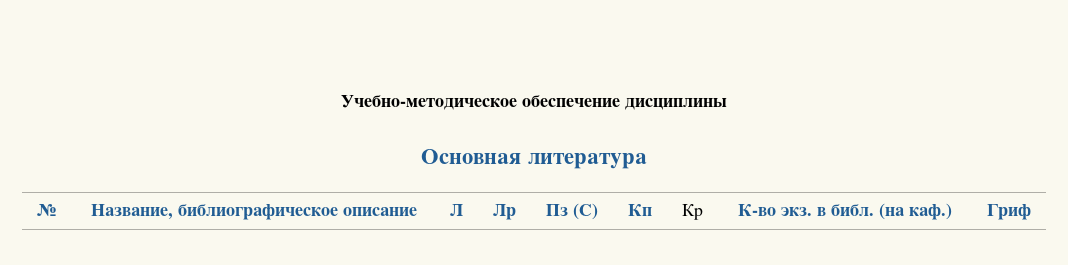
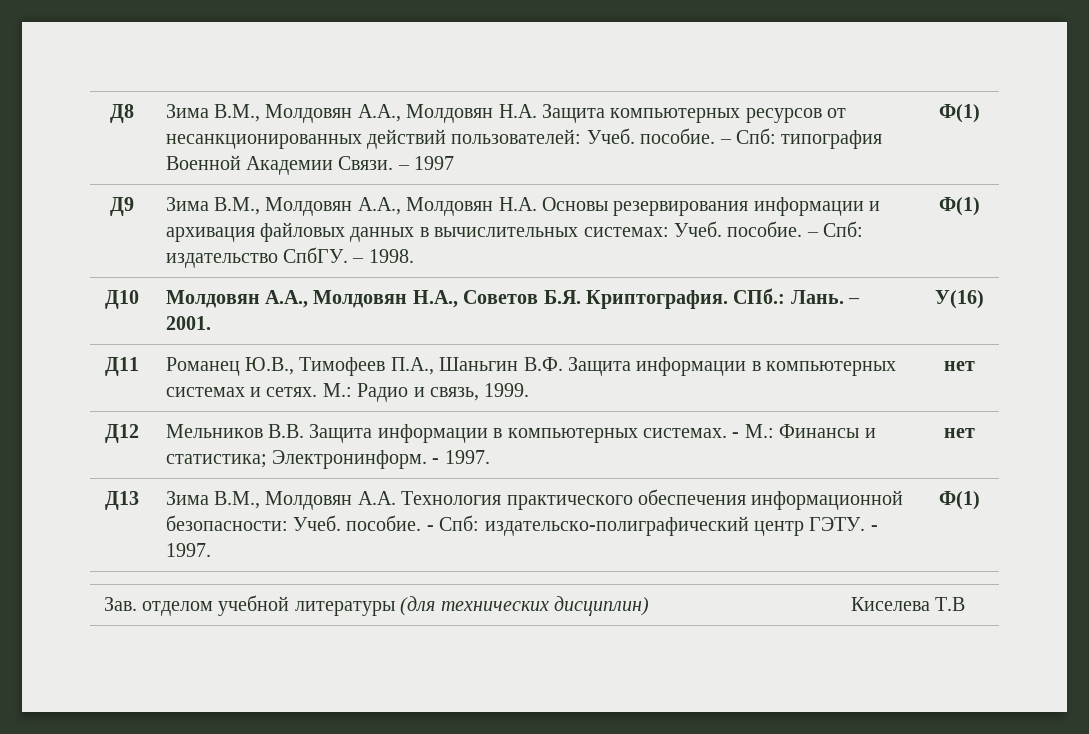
- Учебно-методическое обеспечение дисциплины
- Основная литература
- № | Название, библиографическое описание | Л | Лр | Пз (С) | Кп | Кр | К-во экз. в библ. (на каф.) | Гриф
+ Д8 | Зима В.М., Молдовян А.А., Молдовян Н.А. Защита компьютерных ресурсов от несанкционированных действий пользователей: Учеб. пособие. – Спб: типография Военной Академии Связи. – 1997 | Ф(1)
+ Д9 | Зима В.М., Молдовян А.А., Молдовян Н.А. Основы резервирования информации и архивация файловых данных в вычислительных системах: Учеб. пособие. – Спб: издательство СпбГУ. – 1998. | Ф(1)
+ Д10 | Молдовян А.А., Молдовян Н.А., Советов Б.Я. Криптография. СПб.: Лань. – 2001. | У(16)
+ Д11 | Романец Ю.В., Тимофеев П.А., Шаньгин В.Ф. Защита информации в компьютерных системах и сетях. М.: Радио и связь, 1999. | нет
+ Д12 | Мельников В.В. Защита информации в компьютерных системах. - М.: Финансы и статистика; Электронинформ. - 1997. | нет
+ Д13 | Зима В.М., Молдовян А.А. Технология практического обеспечения информационной безопасности: Учеб. пособие. - Спб: издательско-полиграфический центр ГЭТУ. - 1997. | Ф(1)
+ Зав. отделом учебной литературы (для технических дисциплин) | Киселева Т.В

